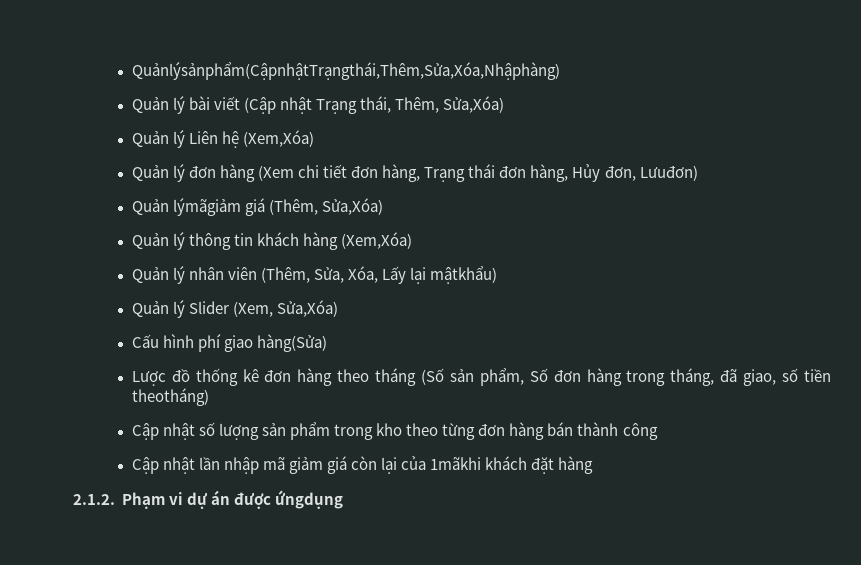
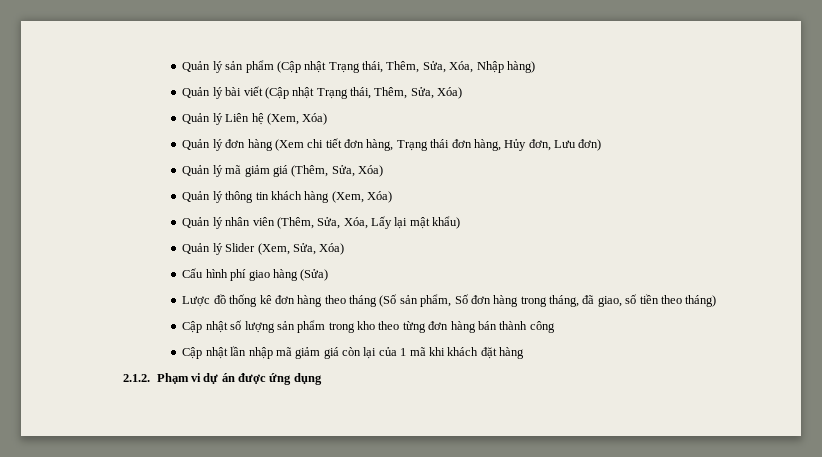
- Quảnlýsảnphẩm(CậpnhậtTrạngthái,Thêm,Sửa,Xóa,Nhậphàng)
+ Quản lý sản phẩm (Cập nhật Trạng thái, Thêm, Sửa, Xóa, Nhập hàng)
- Quản lý bài viết (Cập nhật Trạng thái, Thêm, Sửa,Xóa)
+ Quản lý bài viết (Cập nhật Trạng thái, Thêm, Sửa, Xóa)
- Quản lý Liên hệ (Xem,Xóa)
+ Quản lý Liên hệ (Xem, Xóa)
- Quản lý đơn hàng (Xem chi tiết đơn hàng, Trạng thái đơn hàng, Hủy đơn, Lưuđơn)
- Quản lýmãgiảm giá (Thêm, Sửa,Xóa)
+ Quản lý đơn hàng (Xem chi tiết đơn hàng, Trạng thái đơn hàng, Hủy đơn, Lưu đơn)
+ Quản lý mã giảm giá (Thêm, Sửa, Xóa)
- Quản lý thông tin khách hàng (Xem,Xóa)
+ Quản lý thông tin khách hàng (Xem, Xóa)
- Quản lý nhân viên (Thêm, Sửa, Xóa, Lấy lại mậtkhẩu)
+ Quản lý nhân viên (Thêm, Sửa, Xóa, Lấy lại mật khẩu)
- Quản lý Slider (Xem, Sửa,Xóa)
+ Quản lý Slider (Xem, Sửa, Xóa)
- Cấu hình phí giao hàng(Sửa)
+ Cấu hình phí giao hàng (Sửa)
- Lược đồ thống kê đơn hàng theo tháng (Số sản phẩm, Số đơn hàng trong tháng, đã giao, số tiền theotháng)
+ Lược đồ thống kê đơn hàng theo tháng (Số sản phẩm, Số đơn hàng trong tháng, đã giao, số tiền theo tháng)
- Cập nhật lần nhập mã giảm giá còn lại của 1mãkhi khách đặt hàng
+ Cập nhật lần nhập mã giảm giá còn lại của 1 mã khi khách đặt hàng
- 2.1.2. Phạm vi dự án được ứngdụng
+ 2.1.2. Phạm vi dự án được ứng dụng

